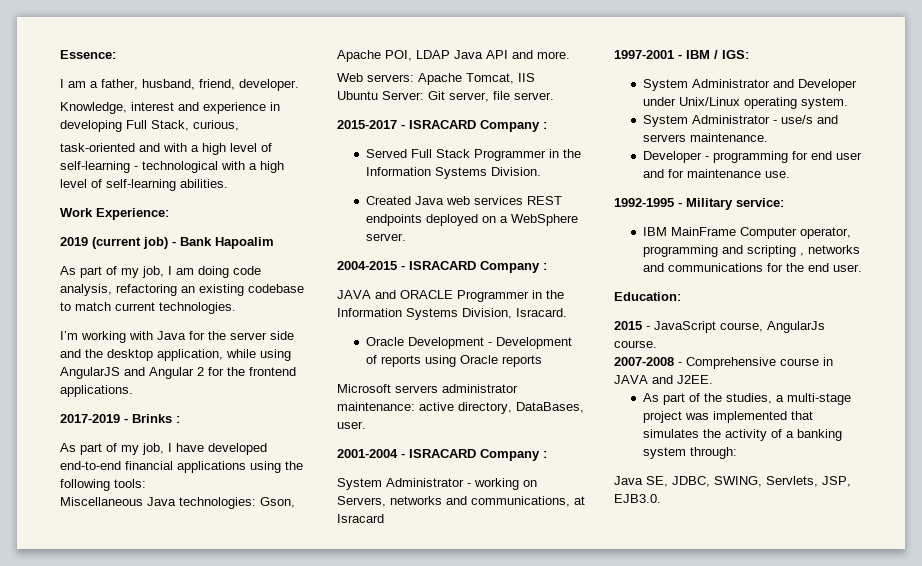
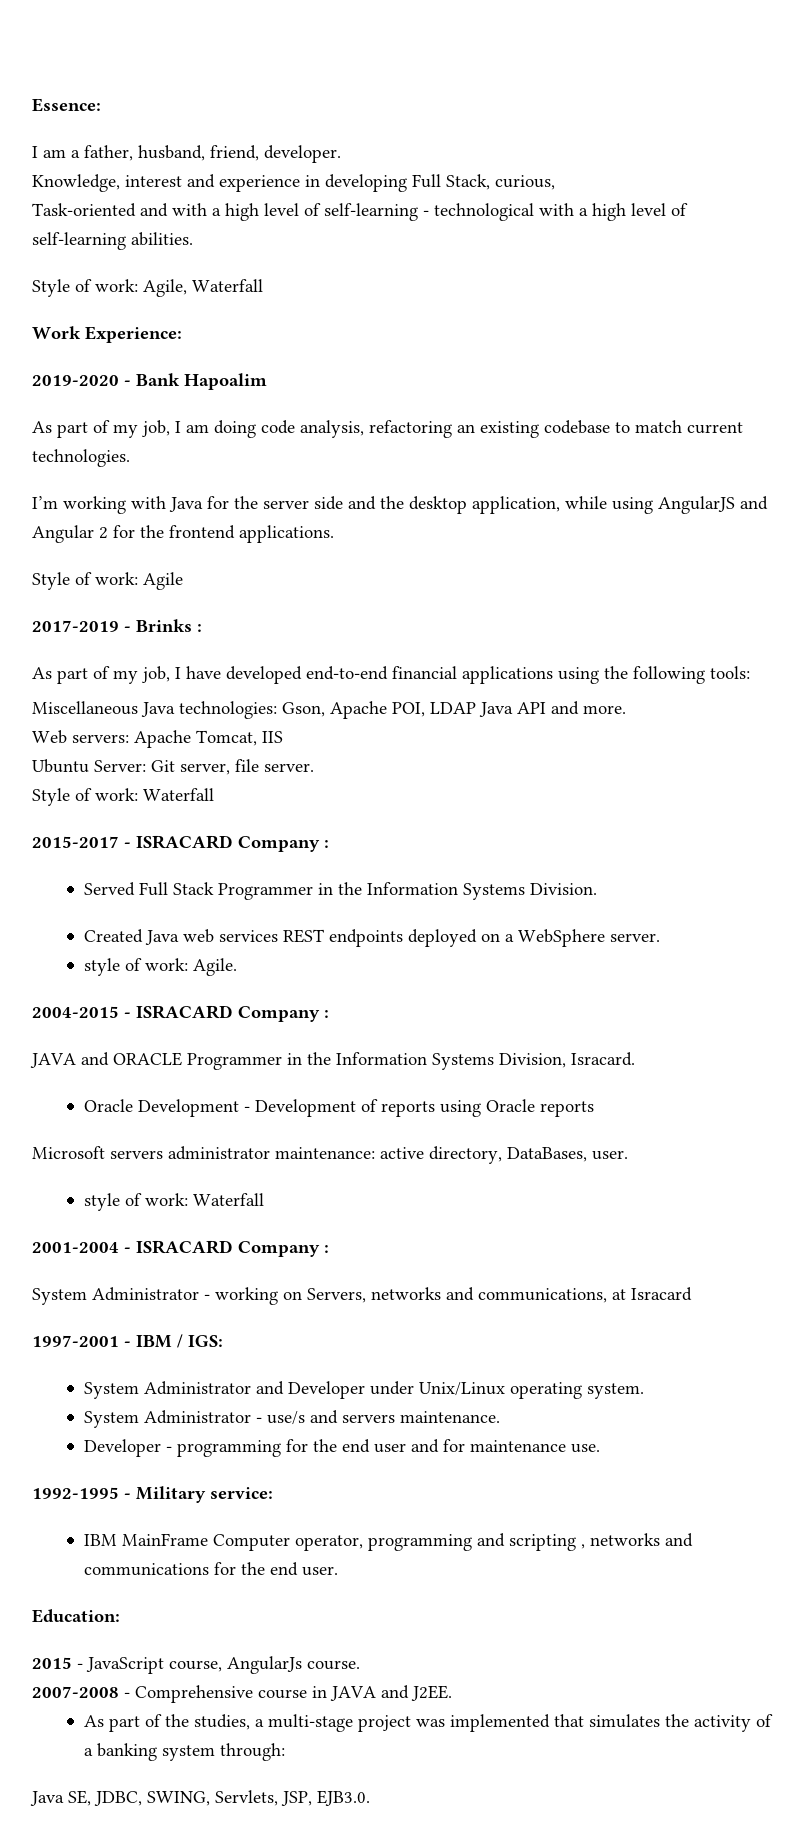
- task-oriented and with a high level of self-learning - technological with a high level of self-learning abilities.
+ Task-oriented and with a high level of self-learning - technological with a high level of self-learning abilities.
+ Style of work: Agile, Waterfall
- 2019 (current job) - Bank Hapoalim
+ 2019-2020 - Bank Hapoalim
+ Style of work: Agile
+ Style of work: Waterfall
+ style of work: Agile.
+ style of work: Waterfall
- Developer - programming for end user and for maintenance use.
+ Developer - programming for the end user and for maintenance use.

